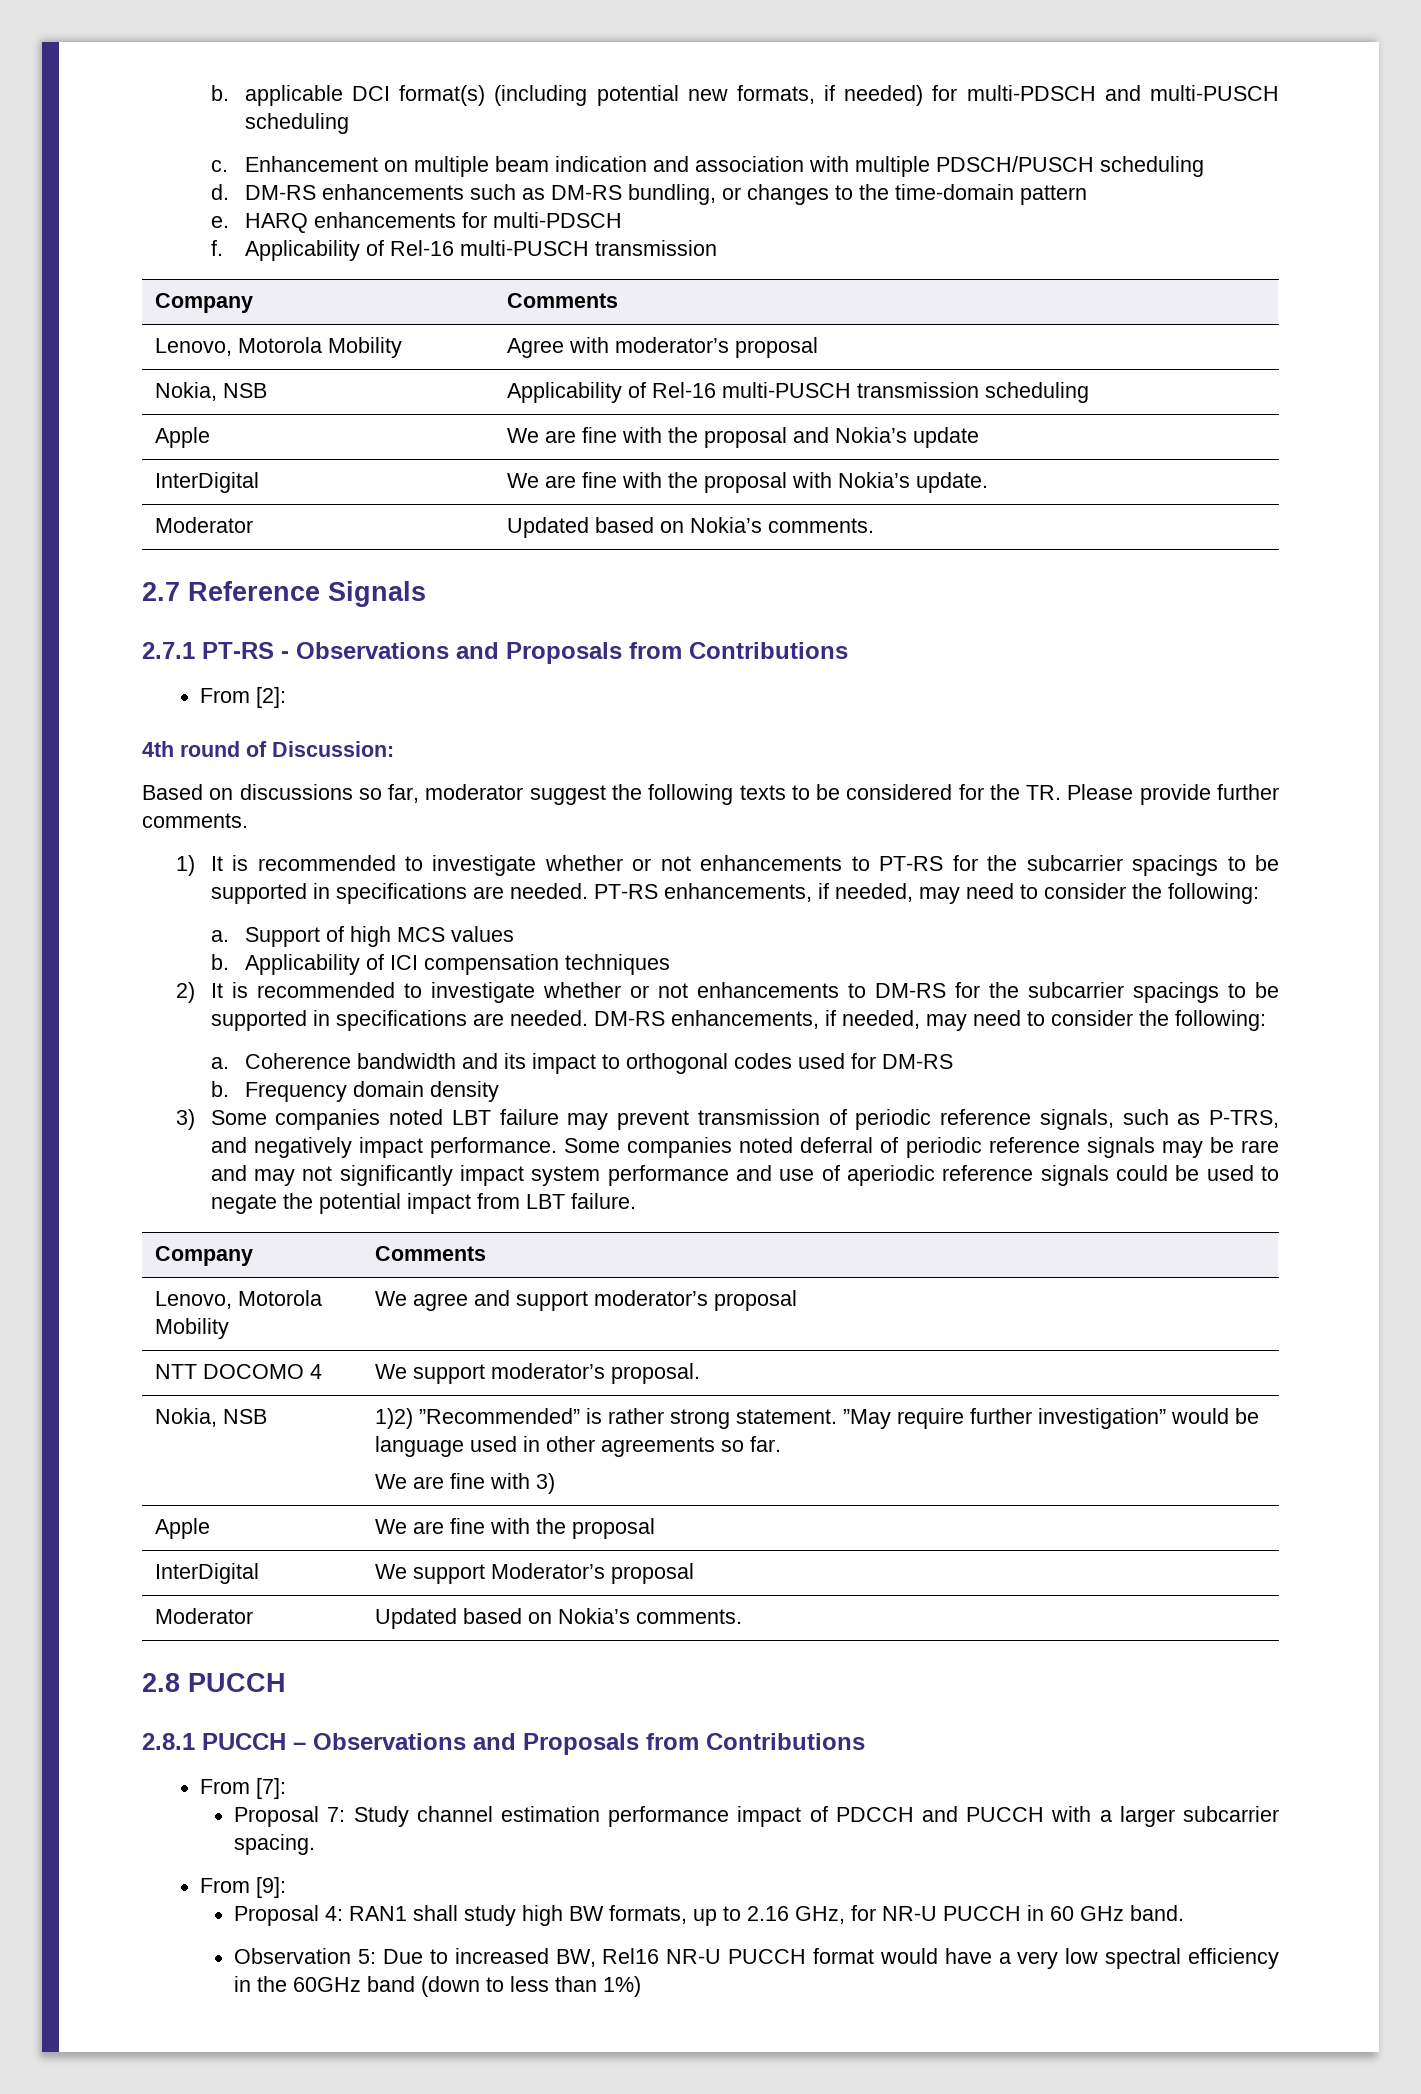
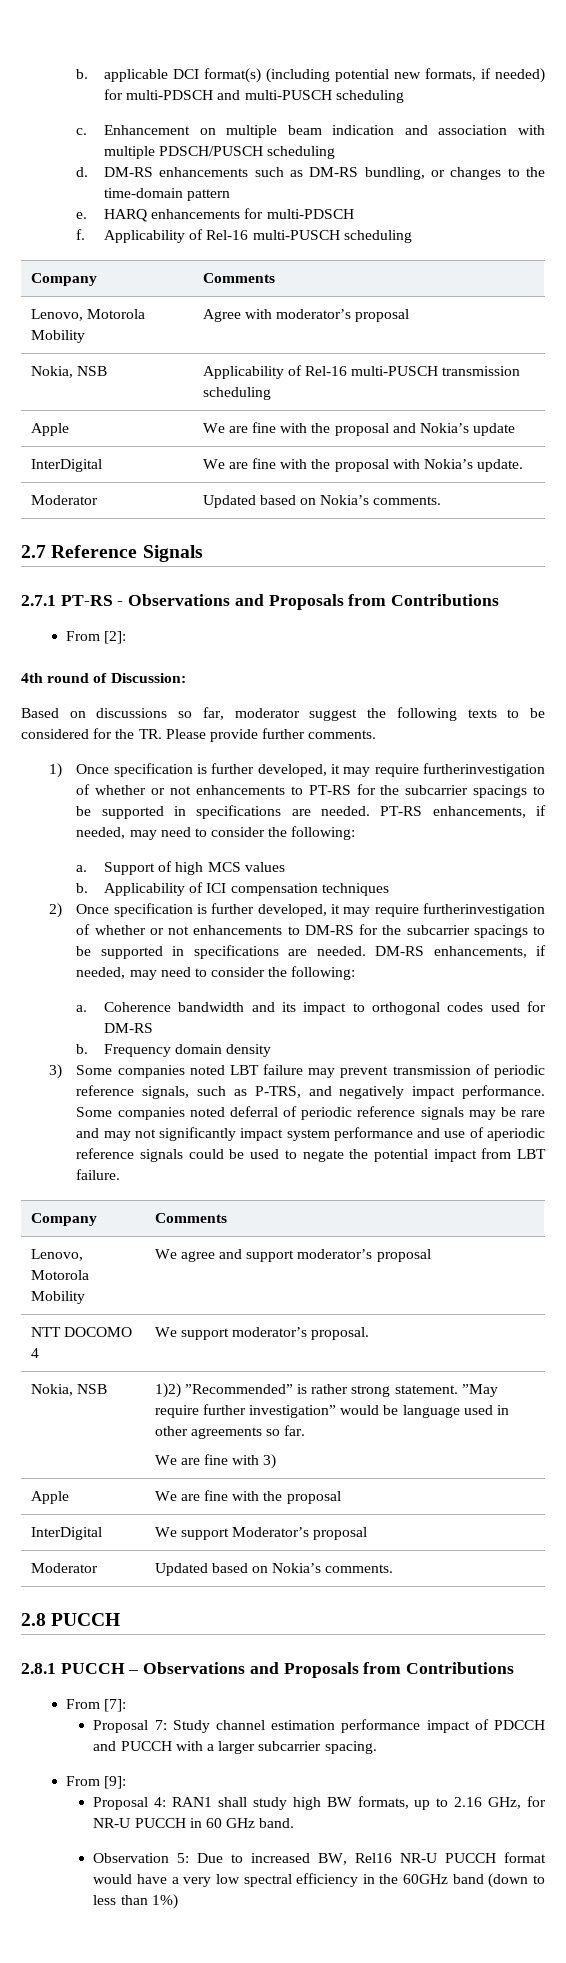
- f. Applicability of Rel-16 multi-PUSCH transmission
+ f. Applicability of Rel-16 multi-PUSCH scheduling
- 1) It is recommended to investigate whether or not enhancements to PT-RS for the subcarrier spacings to be supported in specifications are needed.
+ 1) Once specification is further developed, it may require furtherinvestigation of whether or not enhancements to PT-RS for the subcarrier spacings to be supported in specifications are needed.
- 2) It is recommended to investigate whether or not enhancements to DM-RS for the subcarrier spacings to be supported in specifications are needed.
+ 2) Once specification is further developed, it may require furtherinvestigation of whether or not enhancements to DM-RS for the subcarrier spacings to be supported in specifications are needed.

